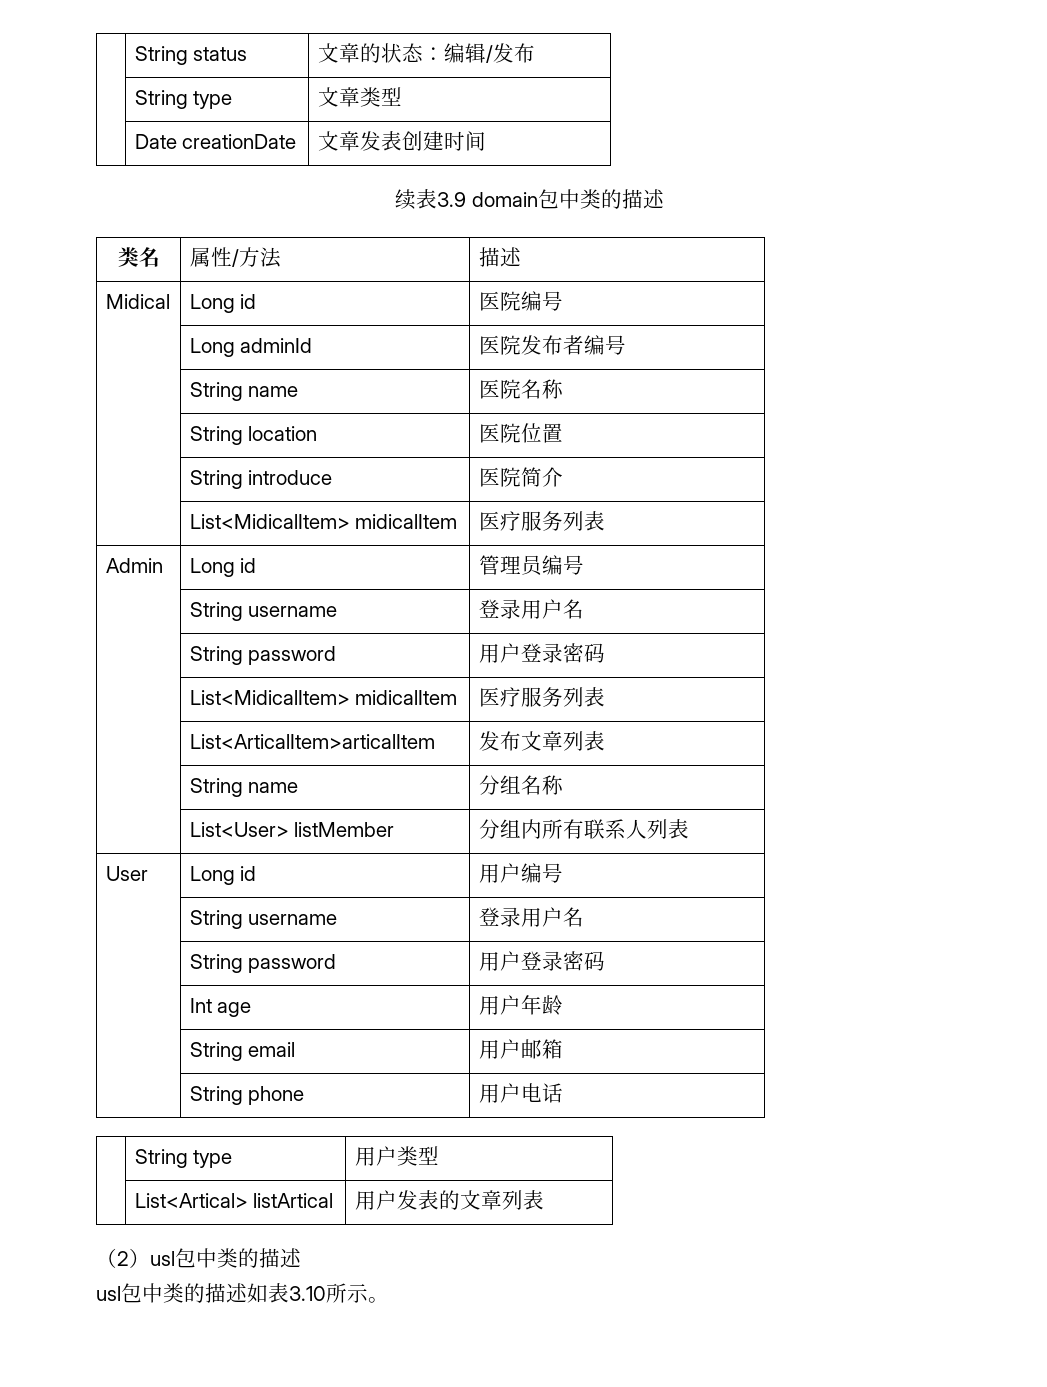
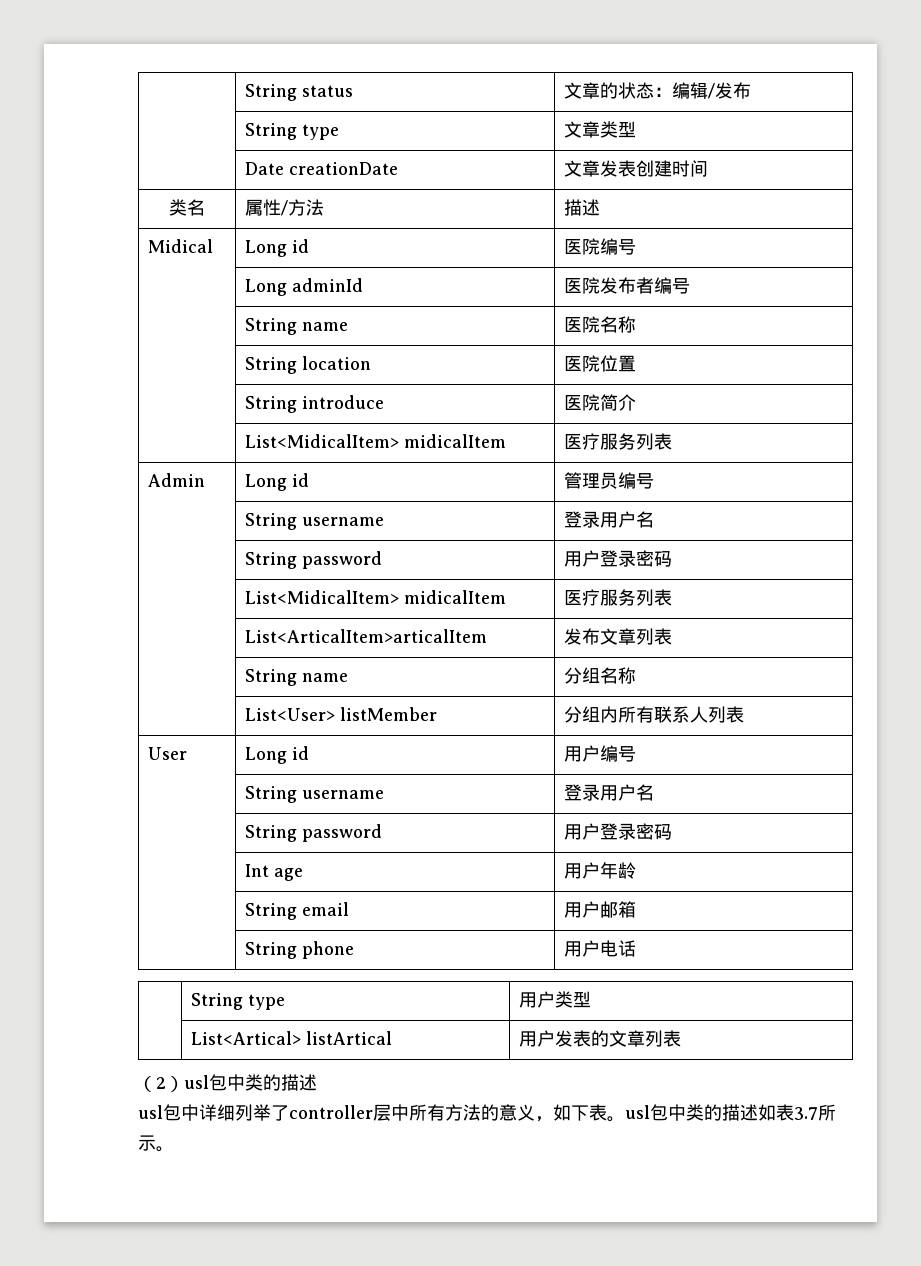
- 续表3.9 domain包中类的描述
- usl包中类的描述如表3.10所示。
+ usl包中详细列举了controller层中所有方法的意义，如下表。usl包中类的描述如表3.7所示。

